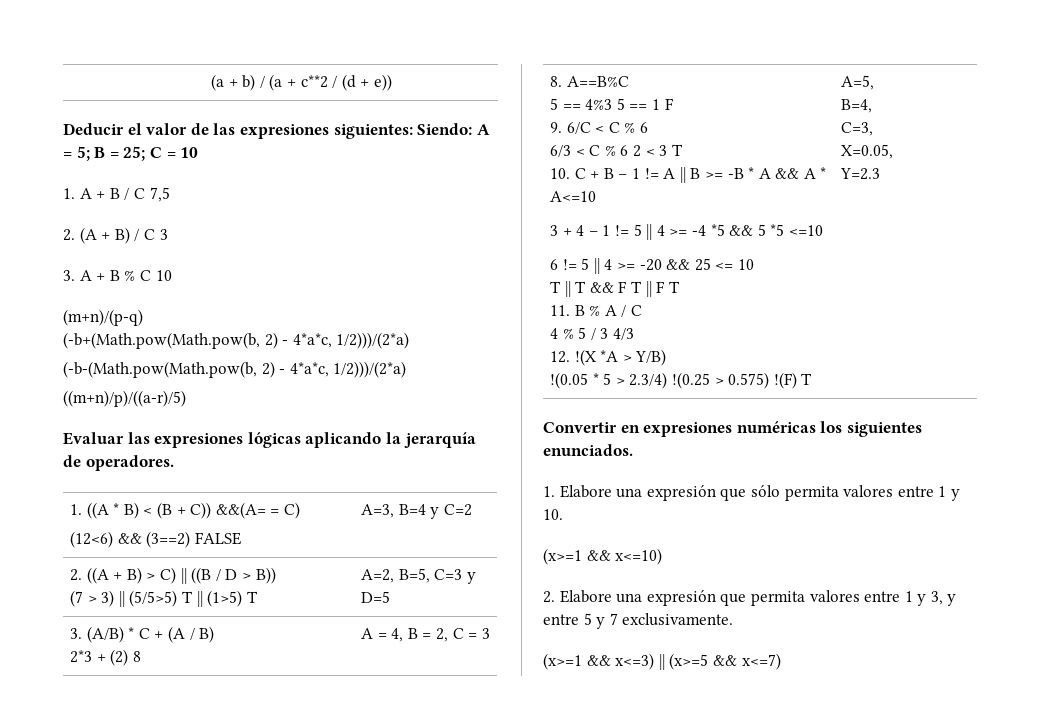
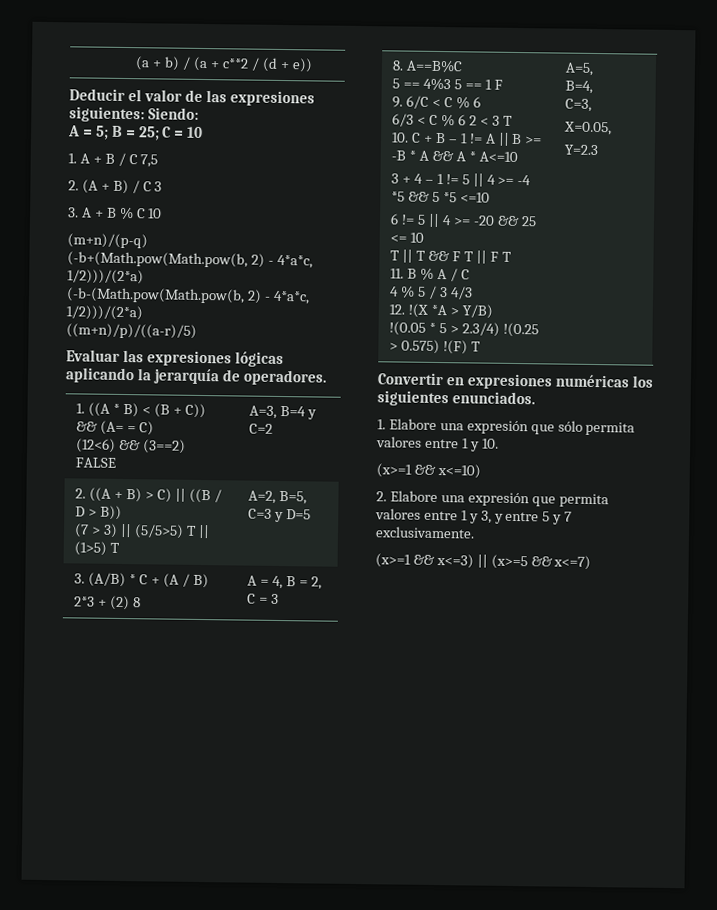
- Deducir el valor de las expresiones siguientes: Siendo: A = 5; B = 25; C = 10
+ Deducir el valor de las expresiones siguientes: Siendo:
+ A = 5; B = 25; C = 10
- 1. ((A * B) < (B + C)) &&(A= = C)
+ 1. ((A * B) < (B + C)) && (A= = C)

